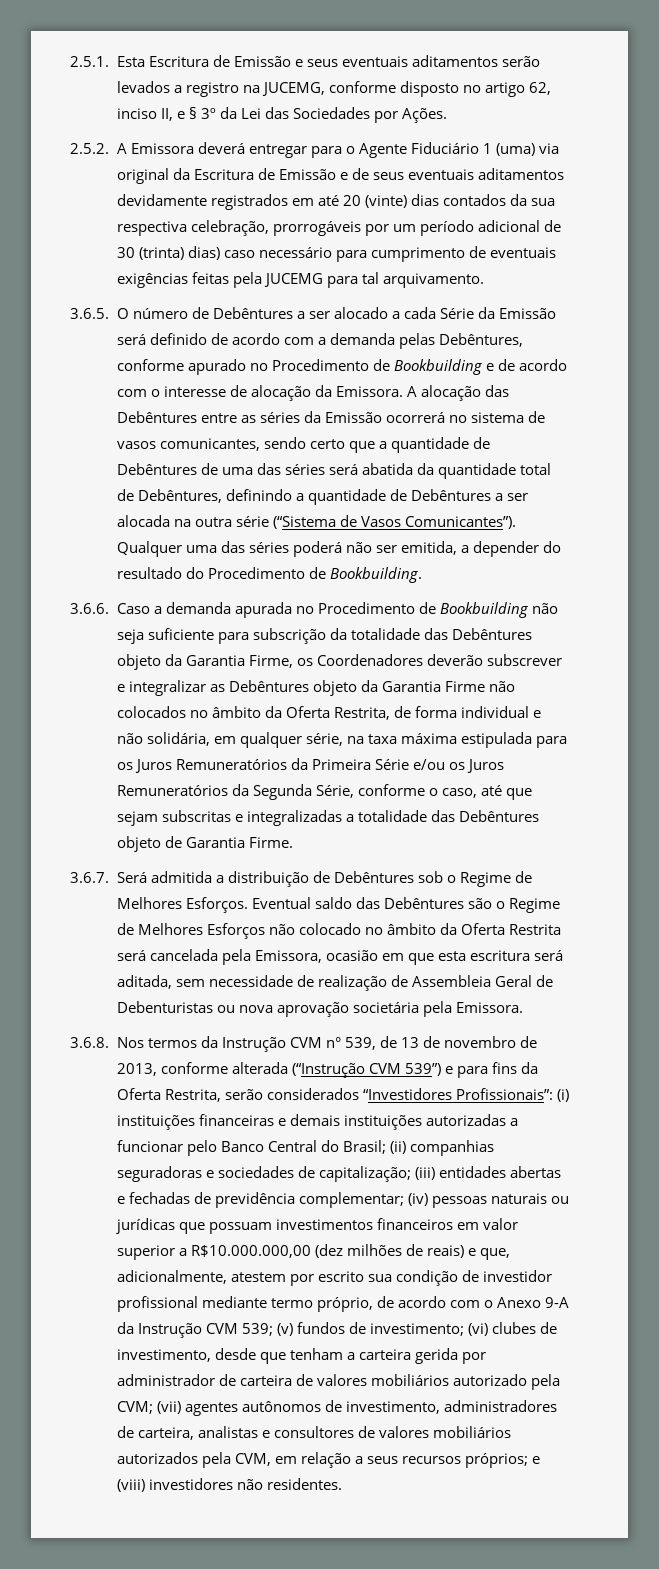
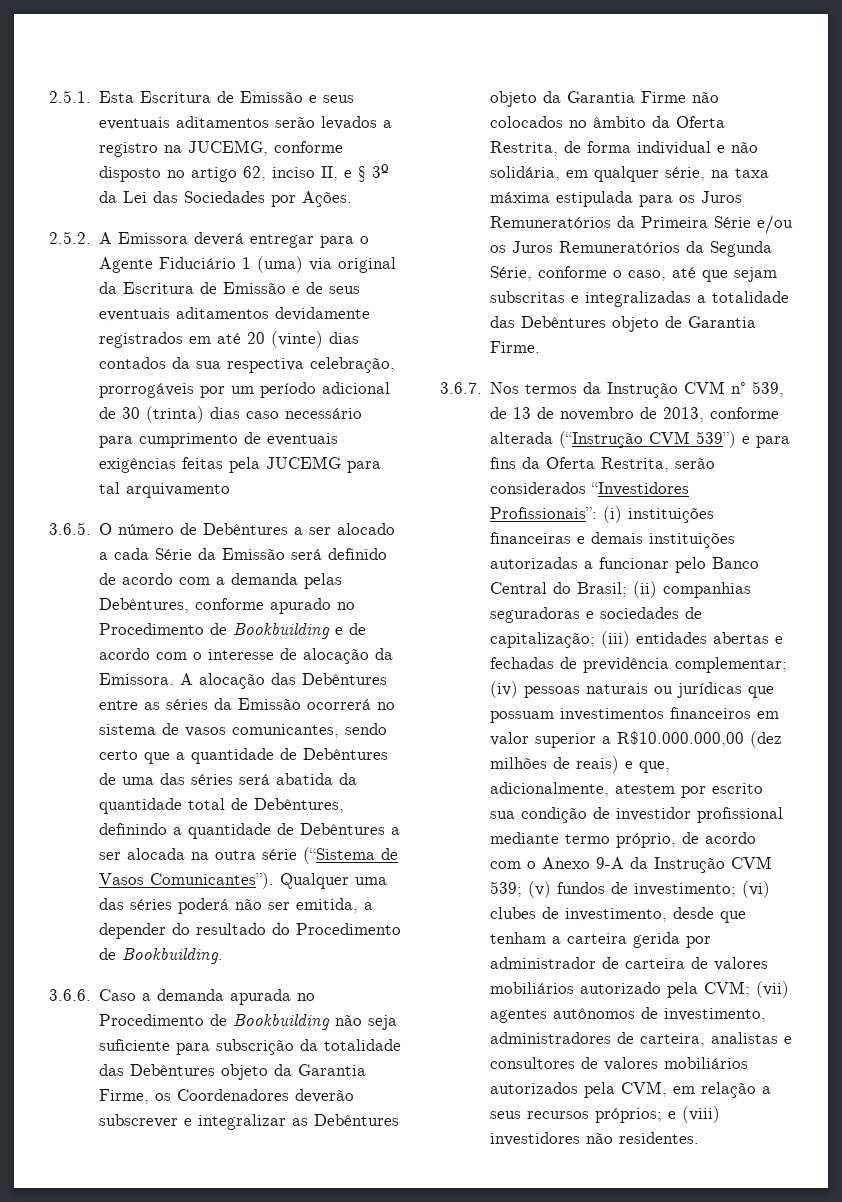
- 2.5.2. A Emissora deverá entregar para o Agente Fiduciário 1 (uma) via original da Escritura de Emissão e de seus eventuais aditamentos devidamente registrados em até 20 (vinte) dias contados da sua respectiva celebração, prorrogáveis por um período adicional de 30 (trinta) dias) caso necessário para cumprimento de eventuais exigências feitas pela JUCEMG para tal arquivamento.
+ 2.5.2. A Emissora deverá entregar para o Agente Fiduciário 1 (uma) via original da Escritura de Emissão e de seus eventuais aditamentos devidamente registrados em até 20 (vinte) dias contados da sua respectiva celebração, prorrogáveis por um período adicional de 30 (trinta) dias caso necessário para cumprimento de eventuais exigências feitas pela JUCEMG para tal arquivamento
- 3.6.7. Será admitida a distribuição de Debêntures sob o Regime de Melhores Esforços. Eventual saldo das Debêntures são o Regime de Melhores Esforços não colocado no âmbito da Oferta Restrita será cancelada pela Emissora, ocasião em que esta escritura será aditada, sem necessidade de realização de Assembleia Geral de Debenturistas ou nova aprovação societária pela Emissora.
- 3.6.8. Nos termos da Instrução CVM n° 539, de 13 de novembro de 2013, conforme alterada (“Instrução CVM 539”) e para fins da Oferta Restrita, serão considerados “Investidores Profissionais”:
+ 3.6.7. Nos termos da Instrução CVM n° 539, de 13 de novembro de 2013, conforme alterada (“Instrução CVM 539”) e para fins da Oferta Restrita, serão considerados “Investidores Profissionais”:

